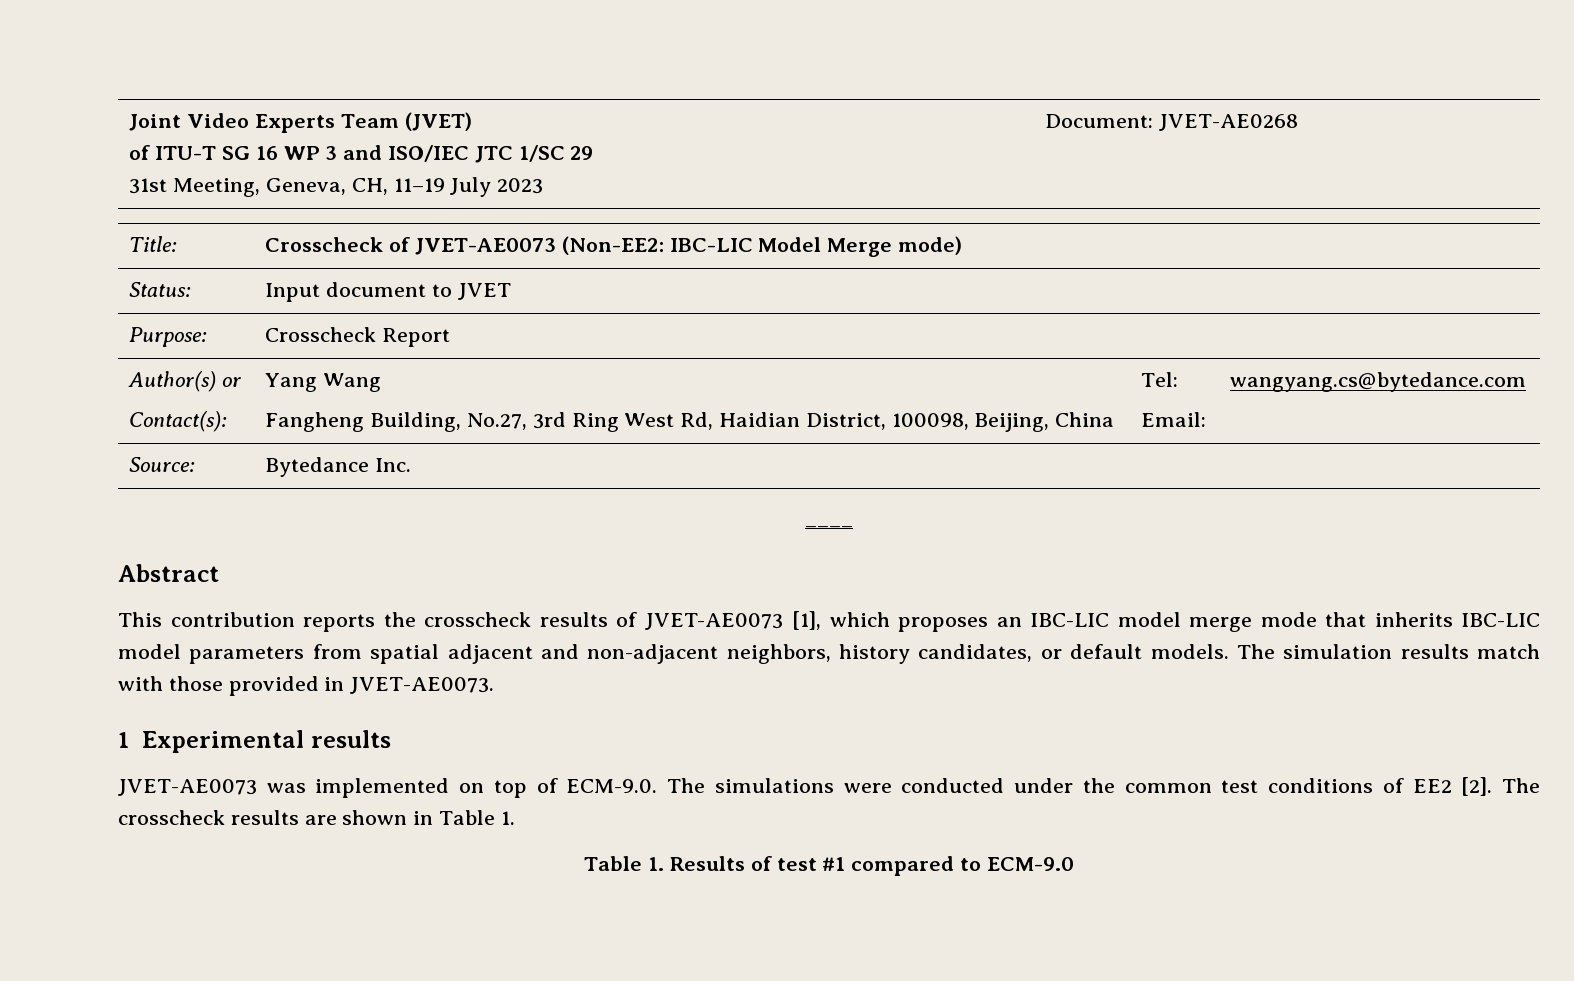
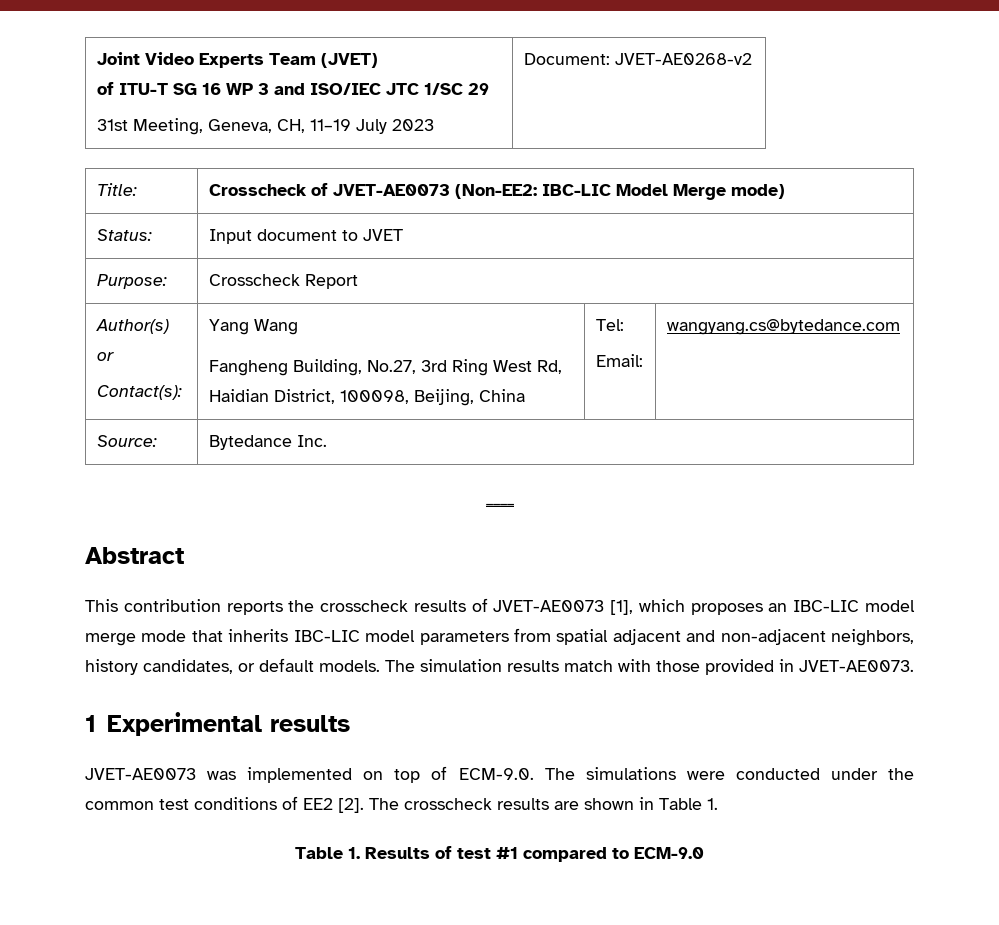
  Joint Video Experts Team (JVET)
  of ITU-T SG 16 WP 3 and ISO/IEC JTC 1/SC 29
- 31st Meeting, Geneva, CH, 11–19 July 2023 | Document: JVET-AE0268
+ 31st Meeting, Geneva, CH, 11–19 July 2023 | Document: JVET-AE0268-v2

